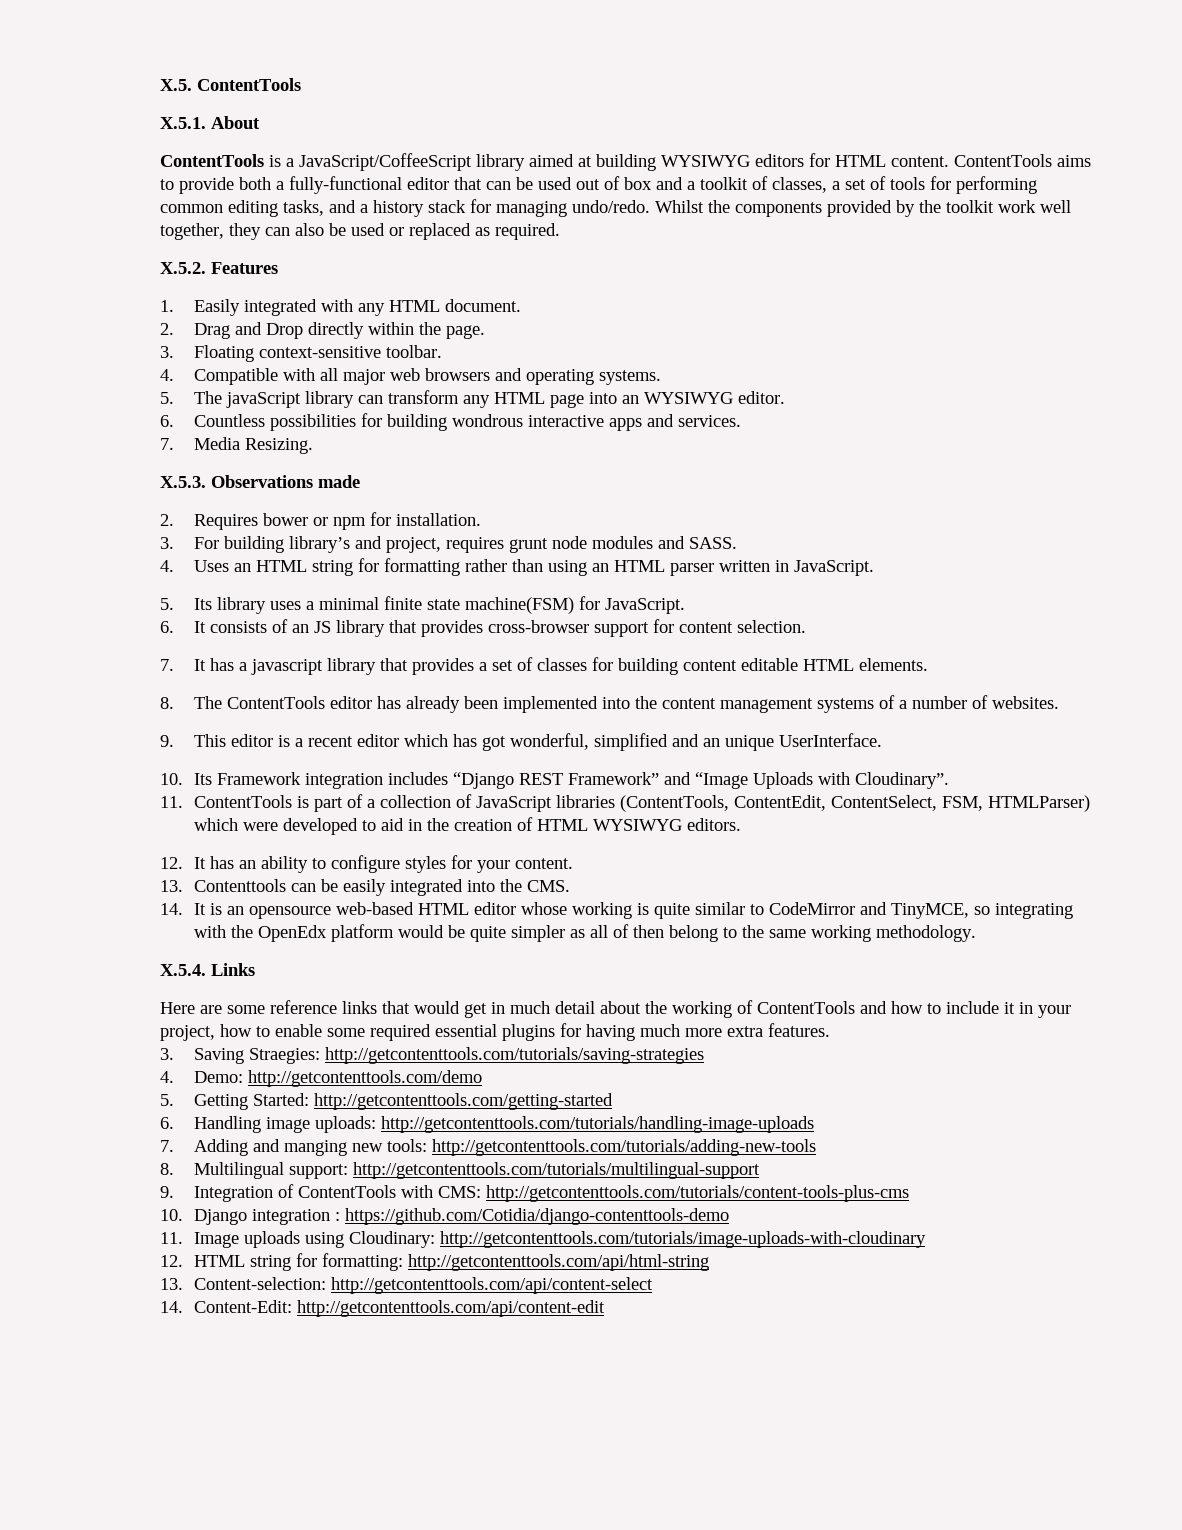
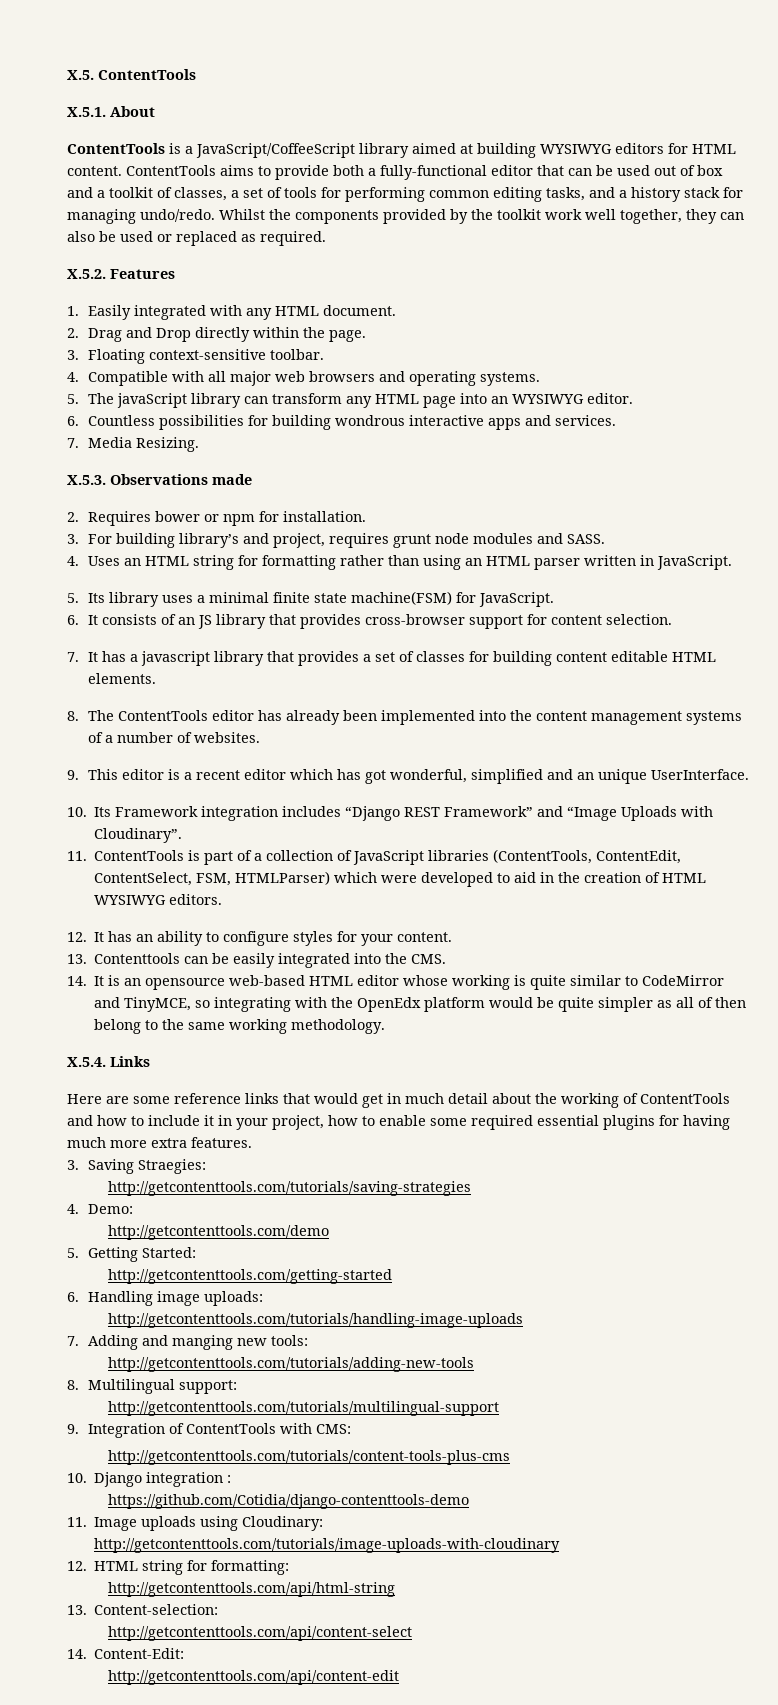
- 3. Saving Straegies: http://getcontenttools.com/tutorials/saving-strategies
+ 3. Saving Straegies:
+ http://getcontenttools.com/tutorials/saving-strategies
- 4. Demo: http://getcontenttools.com/demo
+ 4. Demo:
+ http://getcontenttools.com/demo
- 5. Getting Started: http://getcontenttools.com/getting-started
+ 5. Getting Started:
+ http://getcontenttools.com/getting-started
- 6. Handling image uploads: http://getcontenttools.com/tutorials/handling-image-uploads
+ 6. Handling image uploads:
+ http://getcontenttools.com/tutorials/handling-image-uploads
- 7. Adding and manging new tools: http://getcontenttools.com/tutorials/adding-new-tools
+ 7. Adding and manging new tools:
+ http://getcontenttools.com/tutorials/adding-new-tools
- 8. Multilingual support: http://getcontenttools.com/tutorials/multilingual-support
+ 8. Multilingual support:
+ http://getcontenttools.com/tutorials/multilingual-support
- 9. Integration of ContentTools with CMS: http://getcontenttools.com/tutorials/content-tools-plus-cms
+ 9. Integration of ContentTools with CMS:
+ http://getcontenttools.com/tutorials/content-tools-plus-cms
- 10. Django integration : https://github.com/Cotidia/django-contenttools-demo
+ 10. Django integration :
+ https://github.com/Cotidia/django-contenttools-demo
- 12. HTML string for formatting: http://getcontenttools.com/api/html-string
+ 12. HTML string for formatting:
+ http://getcontenttools.com/api/html-string
- 13. Content-selection: http://getcontenttools.com/api/content-select
+ 13. Content-selection:
+ http://getcontenttools.com/api/content-select
- 14. Content-Edit: http://getcontenttools.com/api/content-edit
+ 14. Content-Edit:
+ http://getcontenttools.com/api/content-edit

